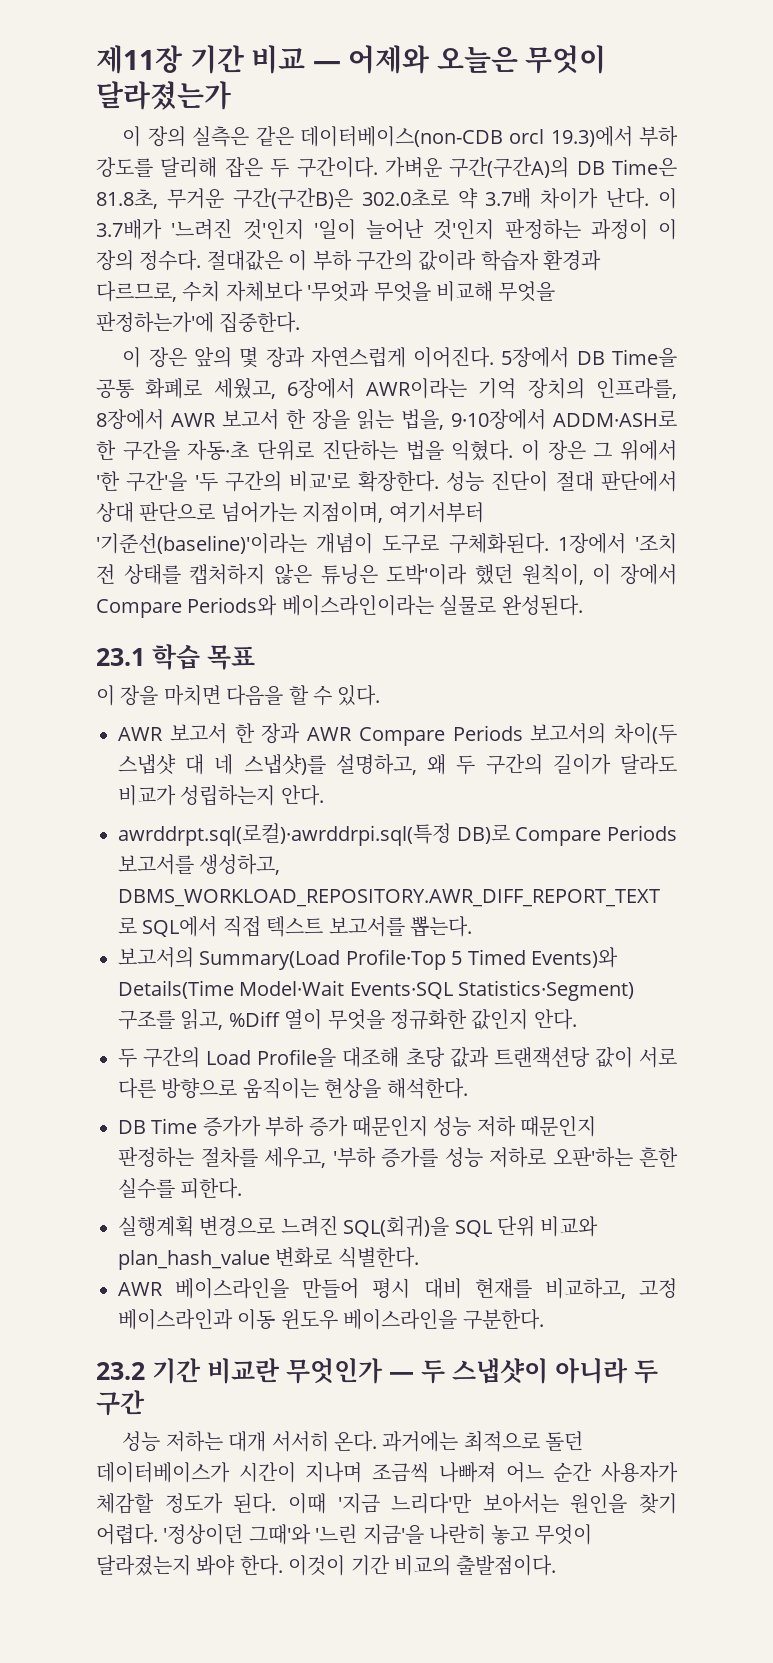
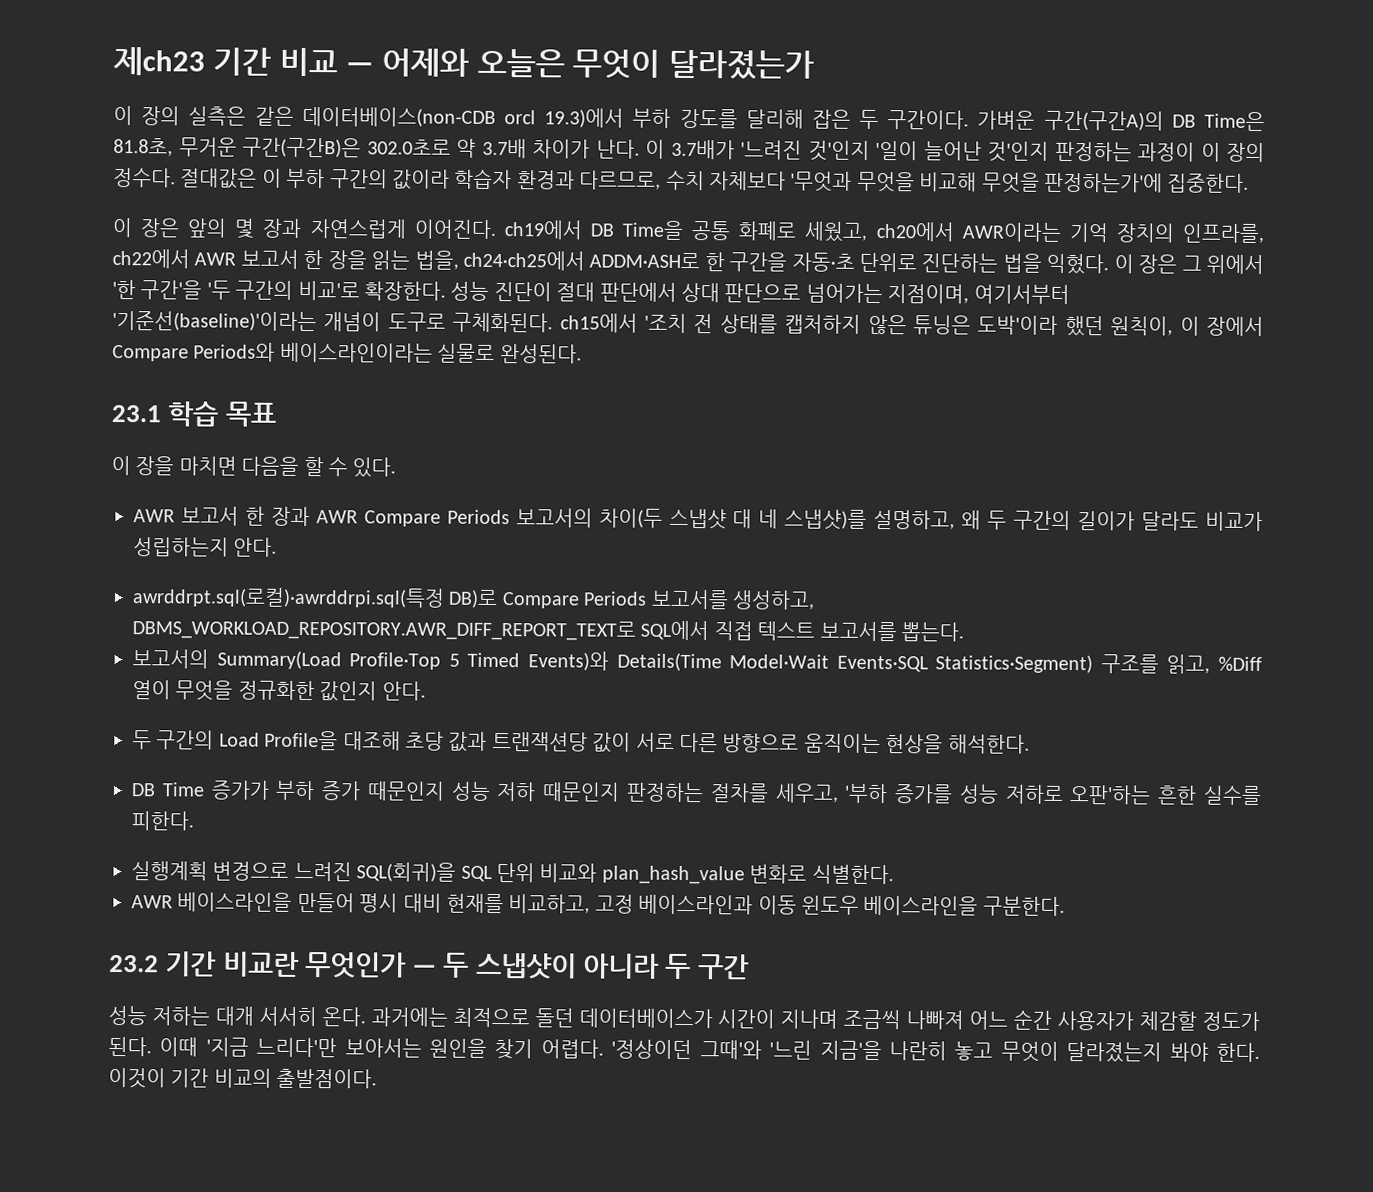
- 제11장 기간 비교 — 어제와 오늘은 무엇이 달라졌는가
+ 제ch23 기간 비교 — 어제와 오늘은 무엇이 달라졌는가
- 이 장은 앞의 몇 장과 자연스럽게 이어진다. 5장에서 DB Time을 공통 화폐로 세웠고, 6장에서 AWR이라는 기억 장치의 인프라를, 8장에서 AWR 보고서 한 장을 읽는 법을, 9·10장에서 ADDM·ASH로 한 구간을 자동·초 단위로 진단하는 법을 익혔다.
+ 이 장은 앞의 몇 장과 자연스럽게 이어진다. ch19에서 DB Time을 공통 화폐로 세웠고, ch20에서 AWR이라는 기억 장치의 인프라를, ch22에서 AWR 보고서 한 장을 읽는 법을, ch24·ch25에서 ADDM·ASH로 한 구간을 자동·초 단위로 진단하는 법을 익혔다.
- 성능 진단이 절대 판단에서 상대 판단으로 넘어가는 지점이며, 여기서부터 '기준선(baseline)'이라는 개념이 도구로 구체화된다. 1장에서 '조치 전 상태를 캡처하지 않은 튜닝은 도박'이라 했던 원칙이, 이 장에서 Compare Periods와 베이스라인이라는 실물로 완성된다.
+ 성능 진단이 절대 판단에서 상대 판단으로 넘어가는 지점이며, 여기서부터 '기준선(baseline)'이라는 개념이 도구로 구체화된다. ch15에서 '조치 전 상태를 캡처하지 않은 튜닝은 도박'이라 했던 원칙이, 이 장에서 Compare Periods와 베이스라인이라는 실물로 완성된다.

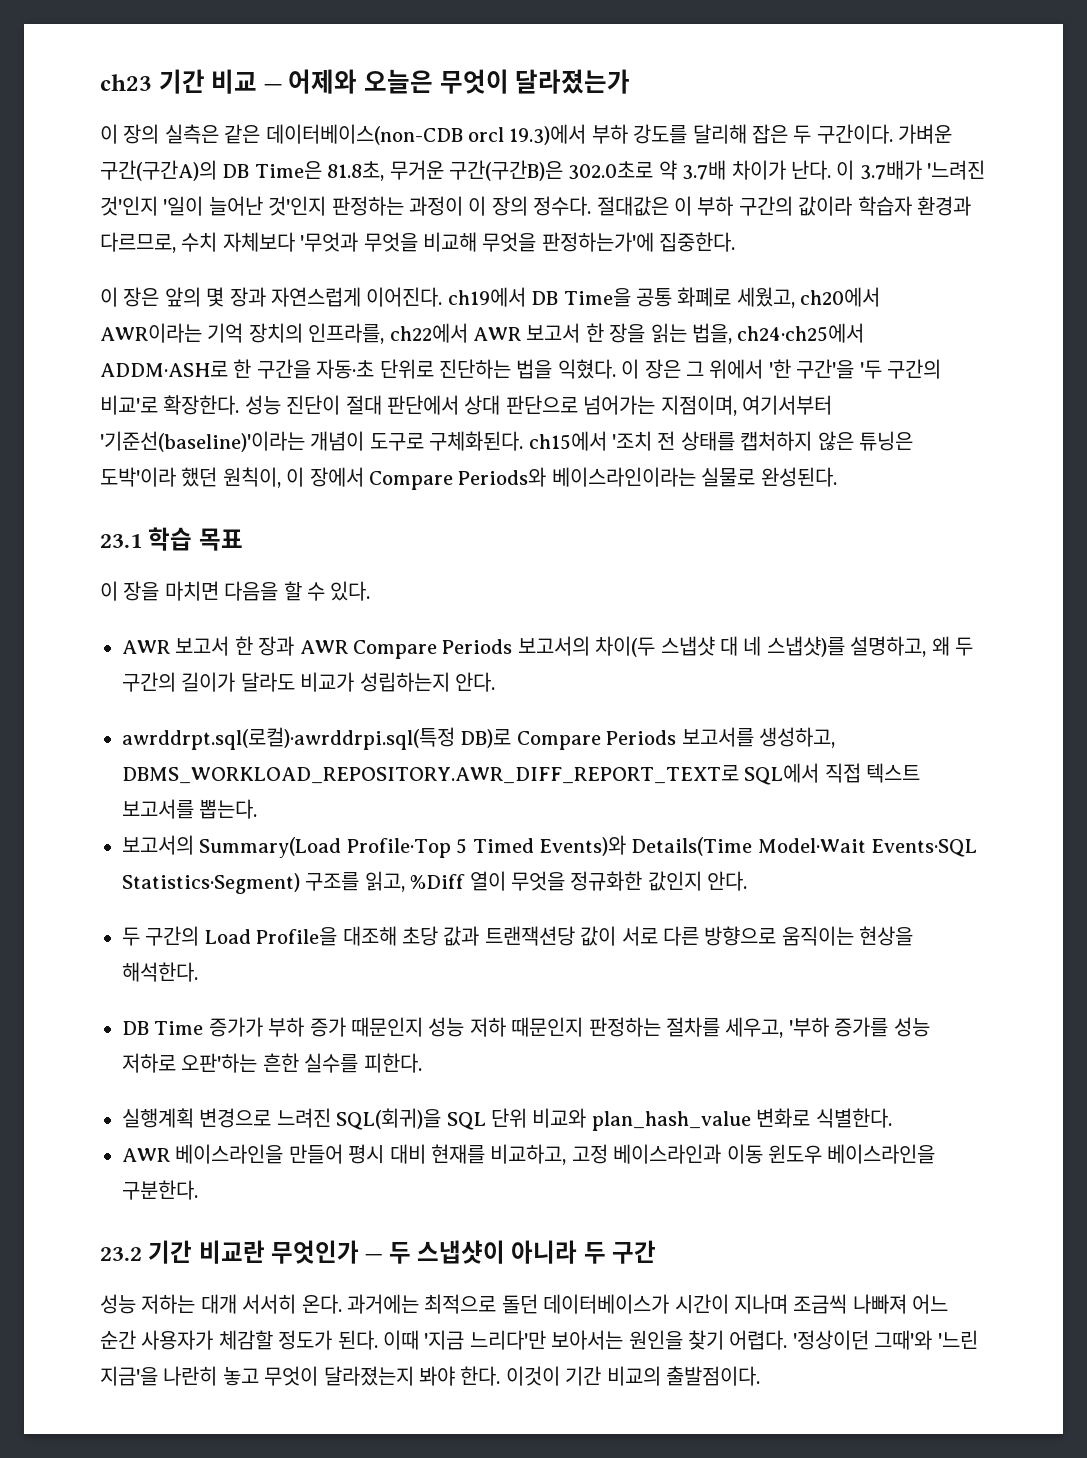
- 제ch23 기간 비교 — 어제와 오늘은 무엇이 달라졌는가
+ ch23 기간 비교 — 어제와 오늘은 무엇이 달라졌는가

